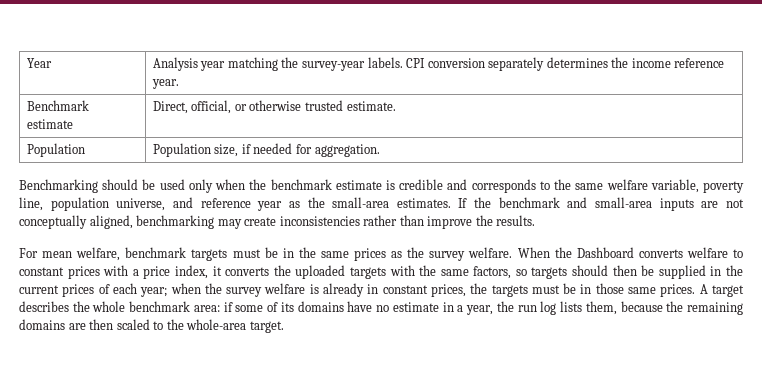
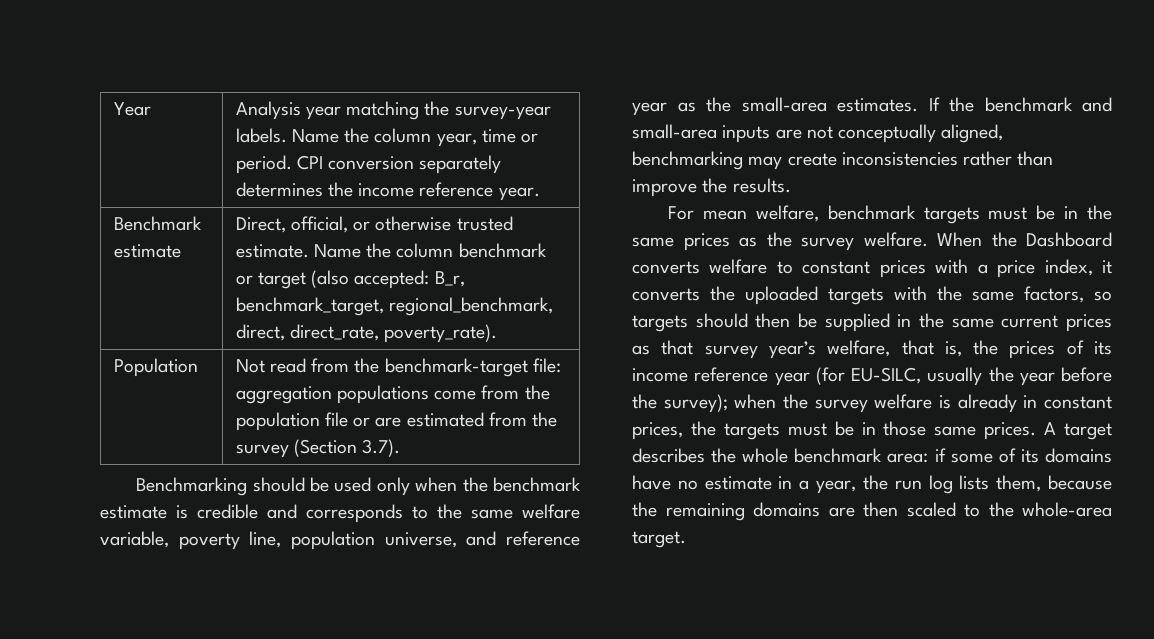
- Year | Analysis year matching the survey-year labels. CPI conversion separately determines the income reference year.
+ Year | Analysis year matching the survey-year labels. Name the column year, time or period. CPI conversion separately determines the income reference year.
- Benchmark estimate | Direct, official, or otherwise trusted estimate.
- Population | Population size, if needed for aggregation.
+ Benchmark estimate | Direct, official, or otherwise trusted estimate. Name the column benchmark or target (also accepted: B_r, benchmark_target, regional_benchmark, direct, direct_rate, poverty_rate).
+ Population | Not read from the benchmark-target file: aggregation populations come from the population file or are estimated from the survey (Section 3.7).
- When the Dashboard converts welfare to constant prices with a price index, it converts the uploaded targets with the same factors, so targets should then be supplied in the current prices of each year; when the survey welfare is already in constant prices, the targets must be in those same prices.
+ When the Dashboard converts welfare to constant prices with a price index, it converts the uploaded targets with the same factors, so targets should then be supplied in the same current prices as that survey year’s welfare, that is, the prices of its income reference year (for EU-SILC, usually the year before the survey); when the survey welfare is already in constant prices, the targets must be in those same prices.

